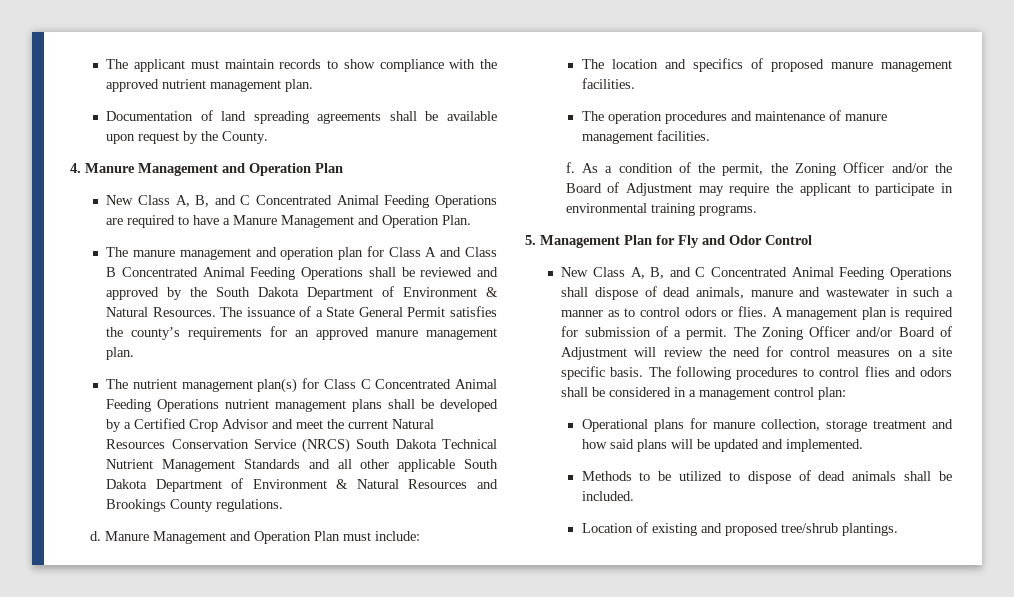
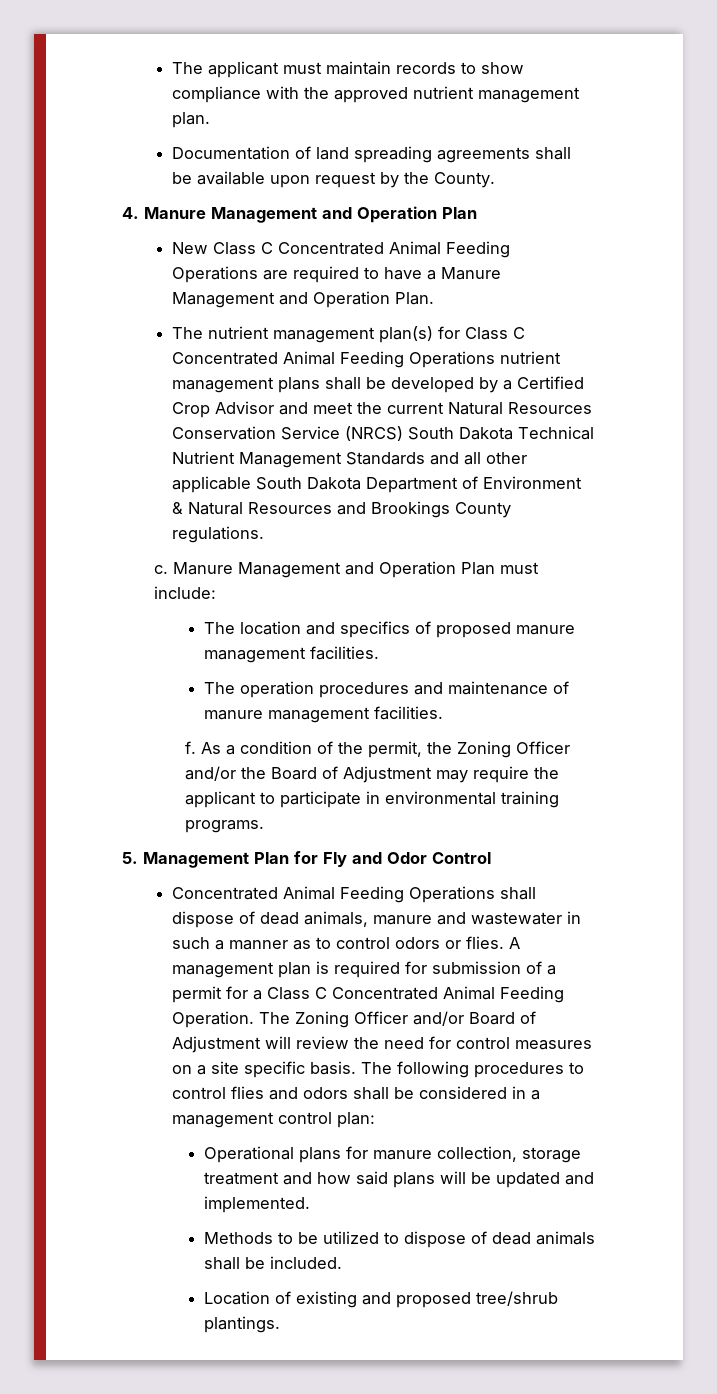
- New Class A, B, and C Concentrated Animal Feeding Operations are required to have a Manure Management and Operation Plan.
+ New Class C Concentrated Animal Feeding Operations are required to have a Manure Management and Operation Plan.
- The manure management and operation plan for Class A and Class B Concentrated Animal Feeding Operations shall be reviewed and approved by the South Dakota Department of Environment & Natural Resources. The issuance of a State General Permit satisfies the county’s requirements for an approved manure management plan.
- d.
+ c.
- New Class A, B, and C Concentrated Animal Feeding Operations shall dispose of dead animals, manure and wastewater in such a manner as to control odors or flies.
+ Concentrated Animal Feeding Operations shall dispose of dead animals, manure and wastewater in such a manner as to control odors or flies.
- A management plan is required for submission of a permit.
+ A management plan is required for submission of a permit for a Class C Concentrated Animal Feeding Operation.

